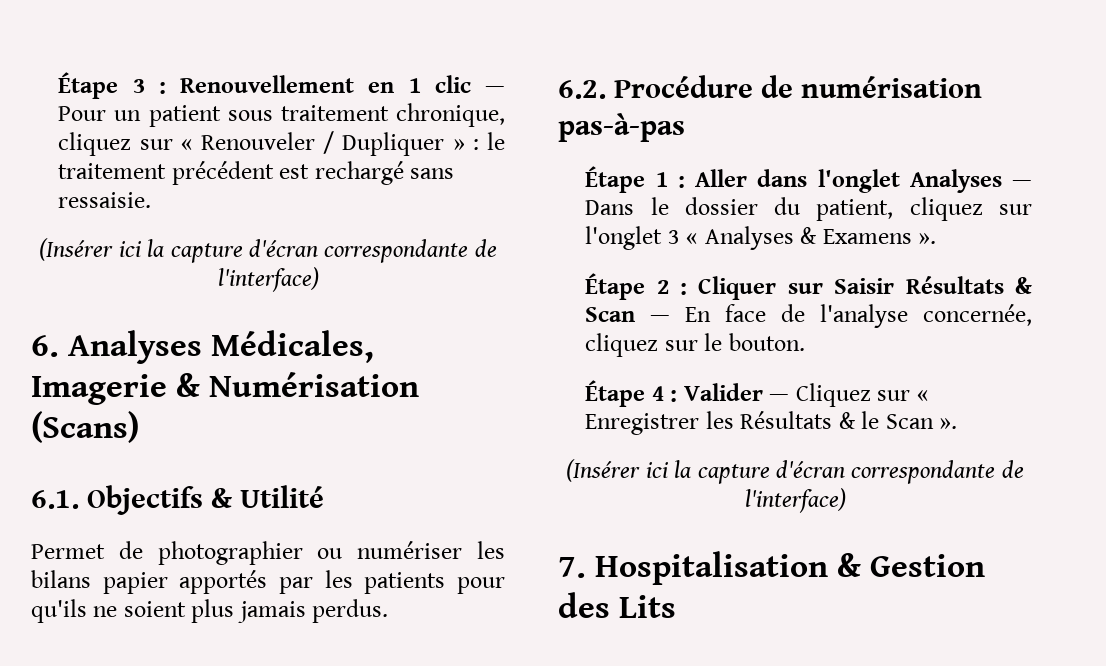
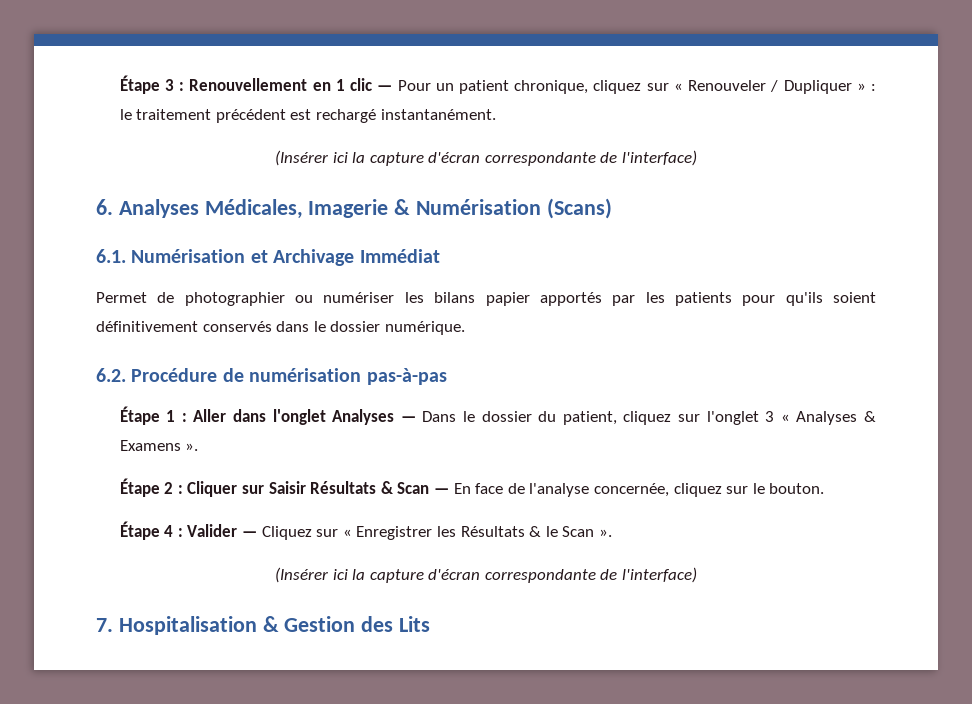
- Étape 3 : Renouvellement en 1 clic — Pour un patient sous traitement chronique, cliquez sur « Renouveler / Dupliquer » : le traitement précédent est rechargé sans ressaisie.
+ Étape 3 : Renouvellement en 1 clic — Pour un patient chronique, cliquez sur « Renouveler / Dupliquer » : le traitement précédent est rechargé instantanément.
- 6.1. Objectifs & Utilité
+ 6.1. Numérisation et Archivage Immédiat
- Permet de photographier ou numériser les bilans papier apportés par les patients pour qu'ils ne soient plus jamais perdus.
+ Permet de photographier ou numériser les bilans papier apportés par les patients pour qu'ils soient définitivement conservés dans le dossier numérique.

